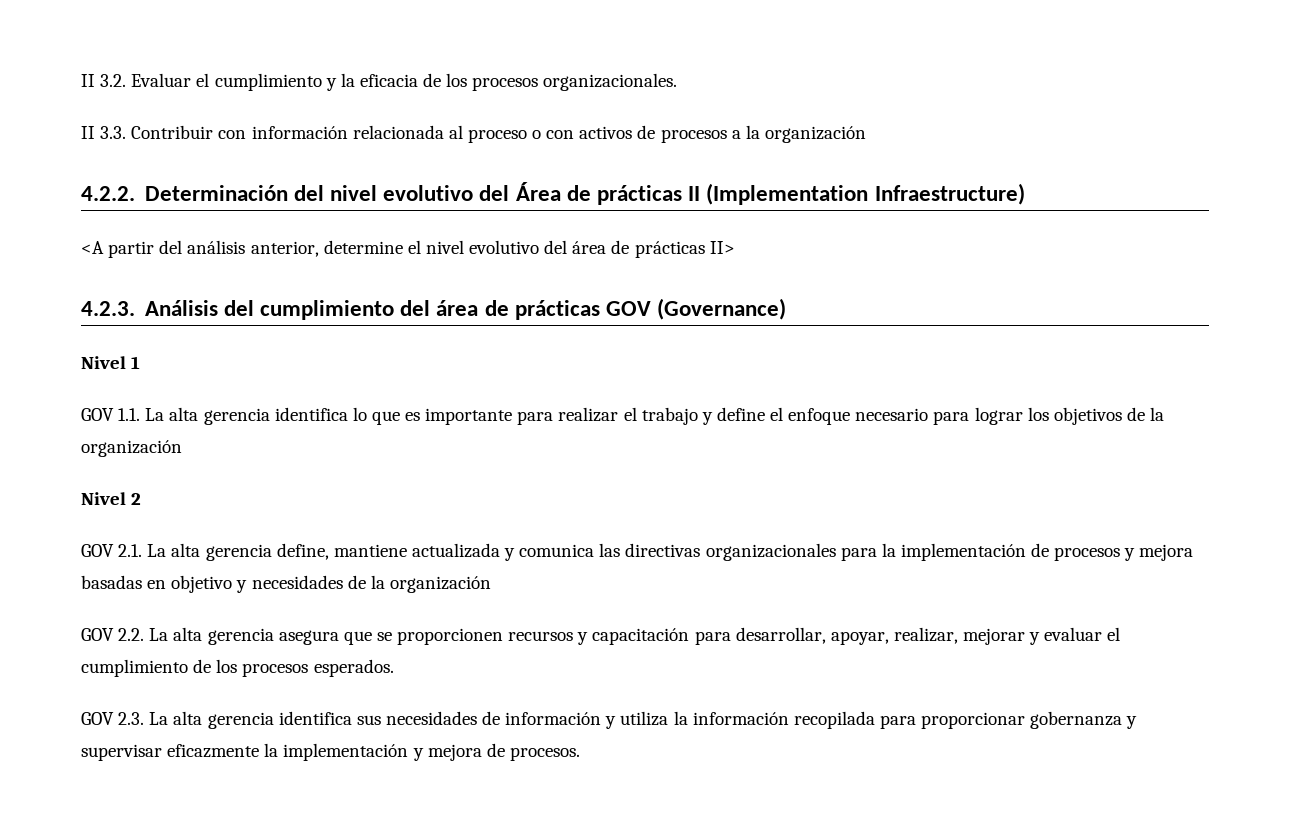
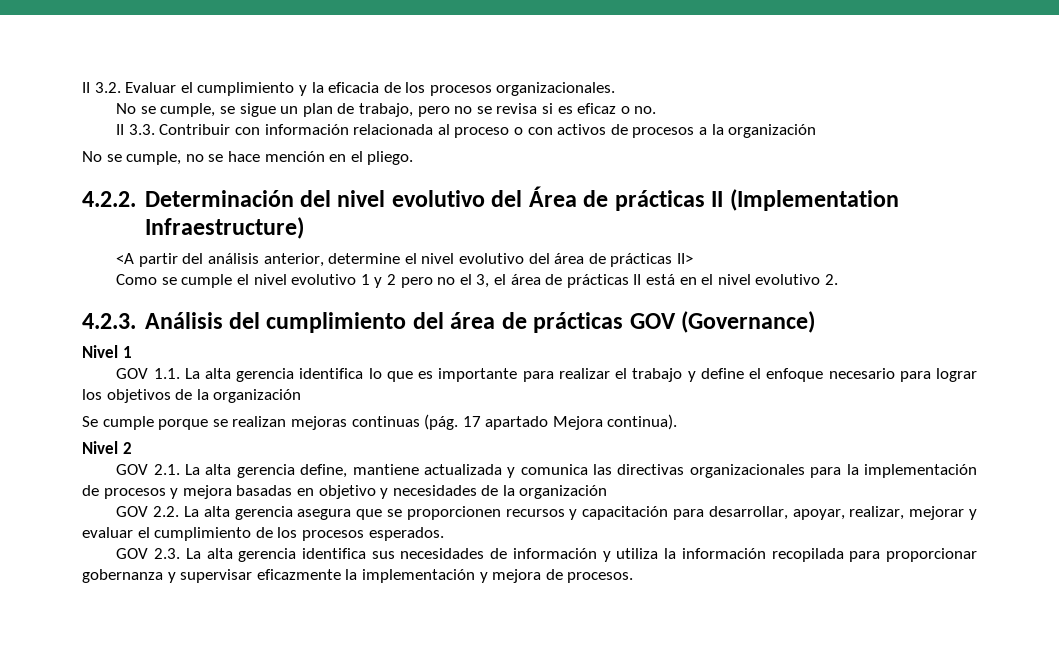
+ No se cumple, se sigue un plan de trabajo, pero no se revisa si es eficaz o no.
+ No se cumple, no se hace mención en el pliego.
+ Como se cumple el nivel evolutivo 1 y 2 pero no el 3, el área de prácticas II está en el nivel evolutivo 2.
+ Se cumple porque se realizan mejoras continuas (pág. 17 apartado Mejora continua).

